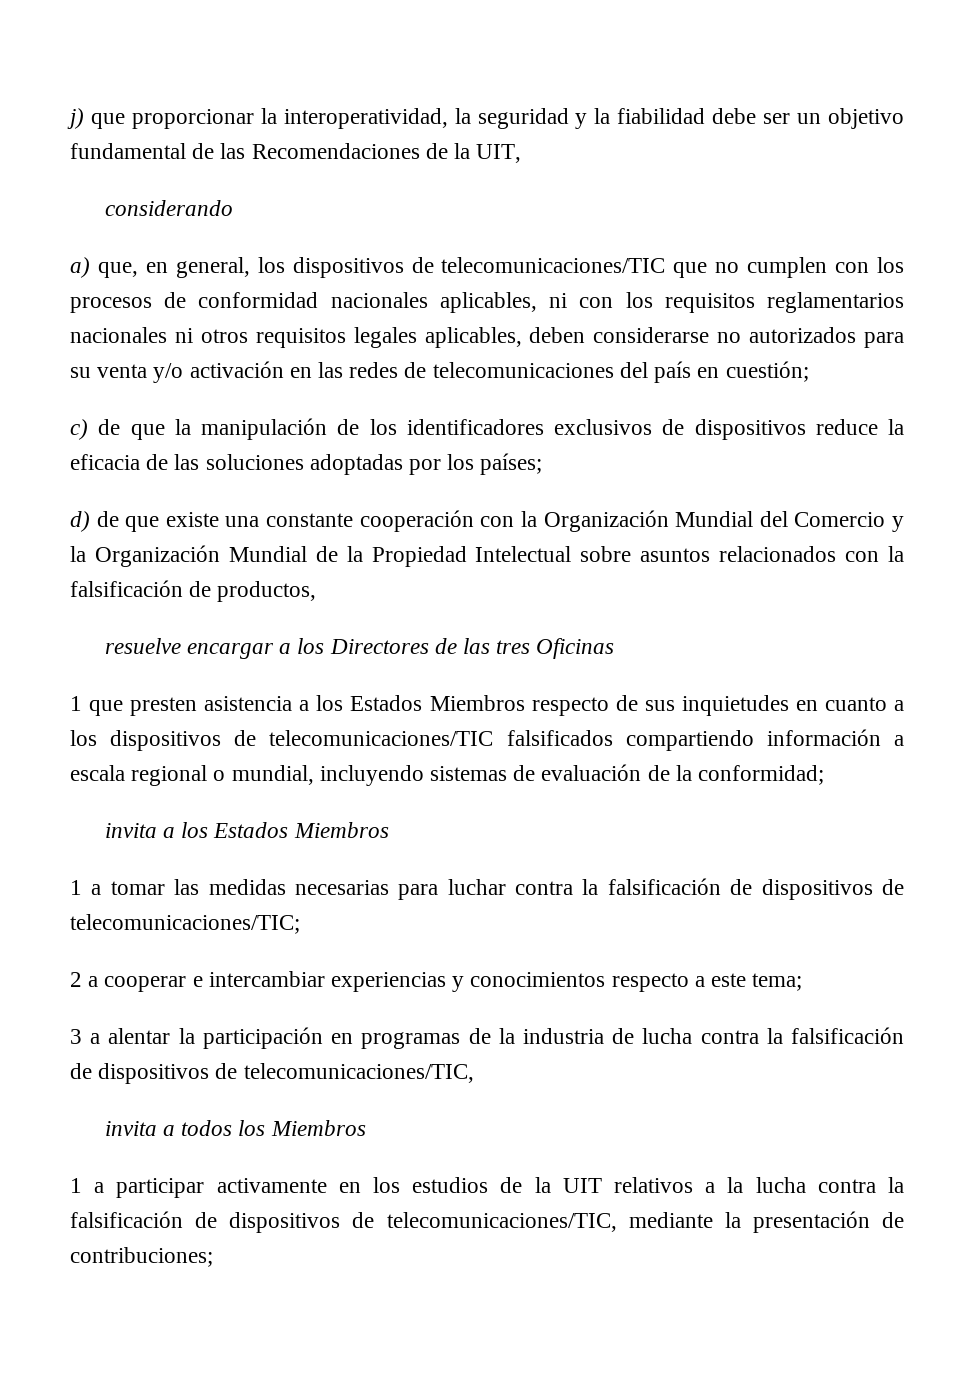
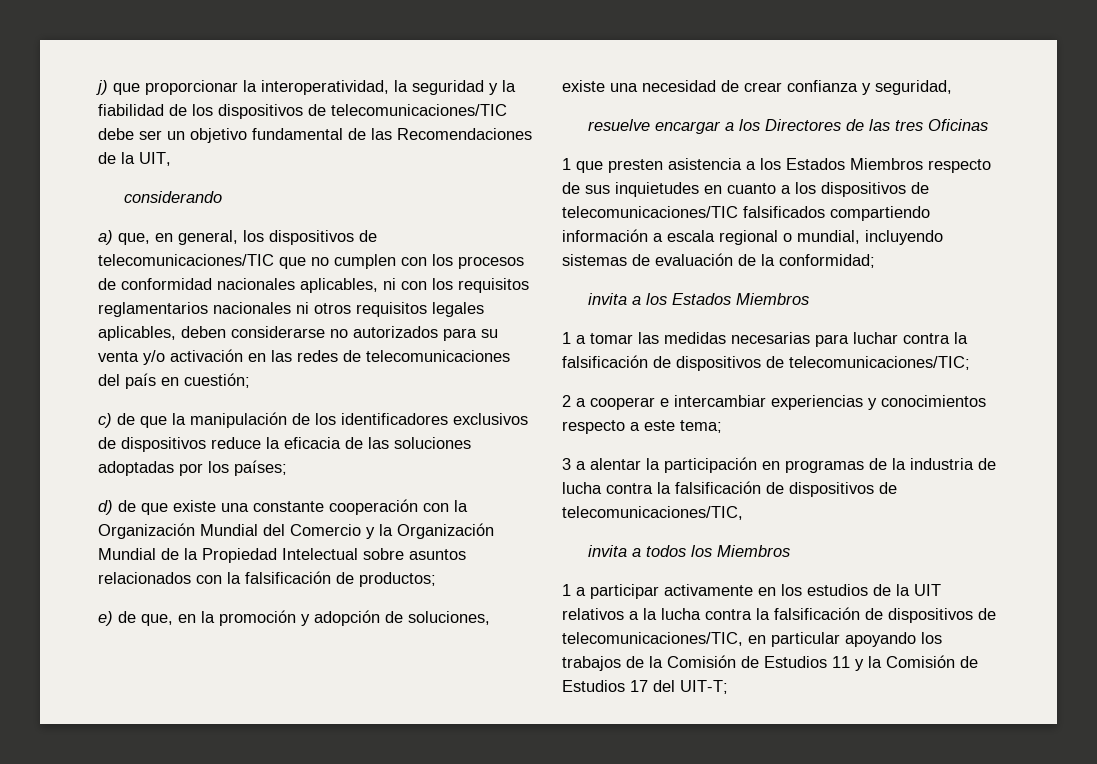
- j) que proporcionar la interoperatividad, la seguridad y la fiabilidad debe ser un objetivo fundamental de las Recomendaciones de la UIT,
+ j) que proporcionar la interoperatividad, la seguridad y la fiabilidad de los dispositivos de telecomunicaciones/TIC debe ser un objetivo fundamental de las Recomendaciones de la UIT,
- d) de que existe una constante cooperación con la Organización Mundial del Comercio y la Organización Mundial de la Propiedad Intelectual sobre asuntos relacionados con la falsificación de productos,
+ d) de que existe una constante cooperación con la Organización Mundial del Comercio y la Organización Mundial de la Propiedad Intelectual sobre asuntos relacionados con la falsificación de productos;
+ e) de que, en la promoción y adopción de soluciones, existe una necesidad de crear confianza y seguridad,
- 1 a participar activamente en los estudios de la UIT relativos a la lucha contra la falsificación de dispositivos de telecomunicaciones/TIC, mediante la presentación de contribuciones;
+ 1 a participar activamente en los estudios de la UIT relativos a la lucha contra la falsificación de dispositivos de telecomunicaciones/TIC, en particular apoyando los trabajos de la Comisión de Estudios 11 y la Comisión de Estudios 17 del UIT-T;

